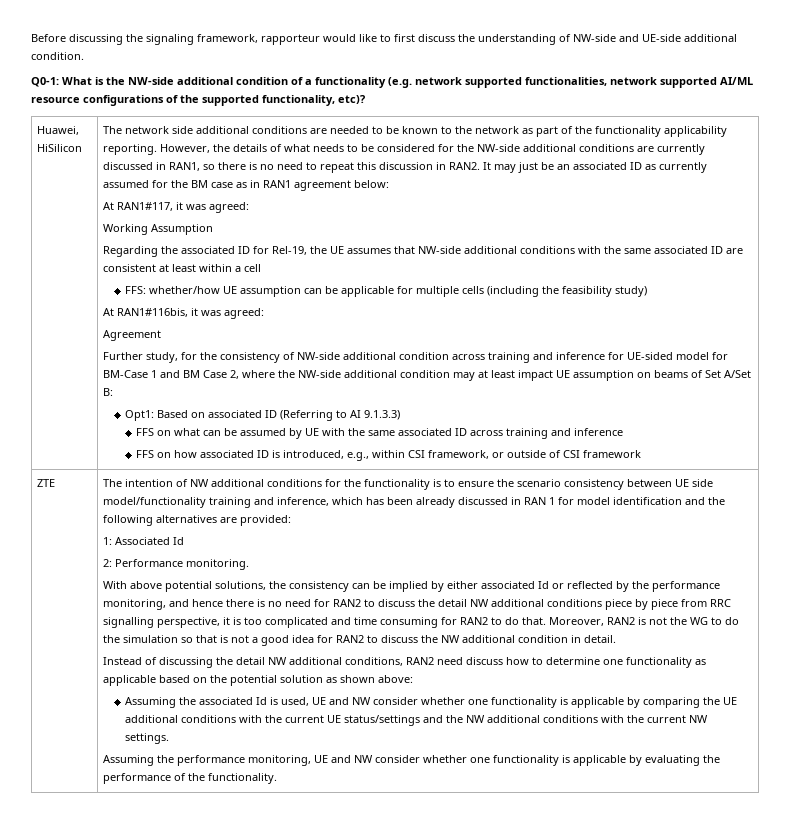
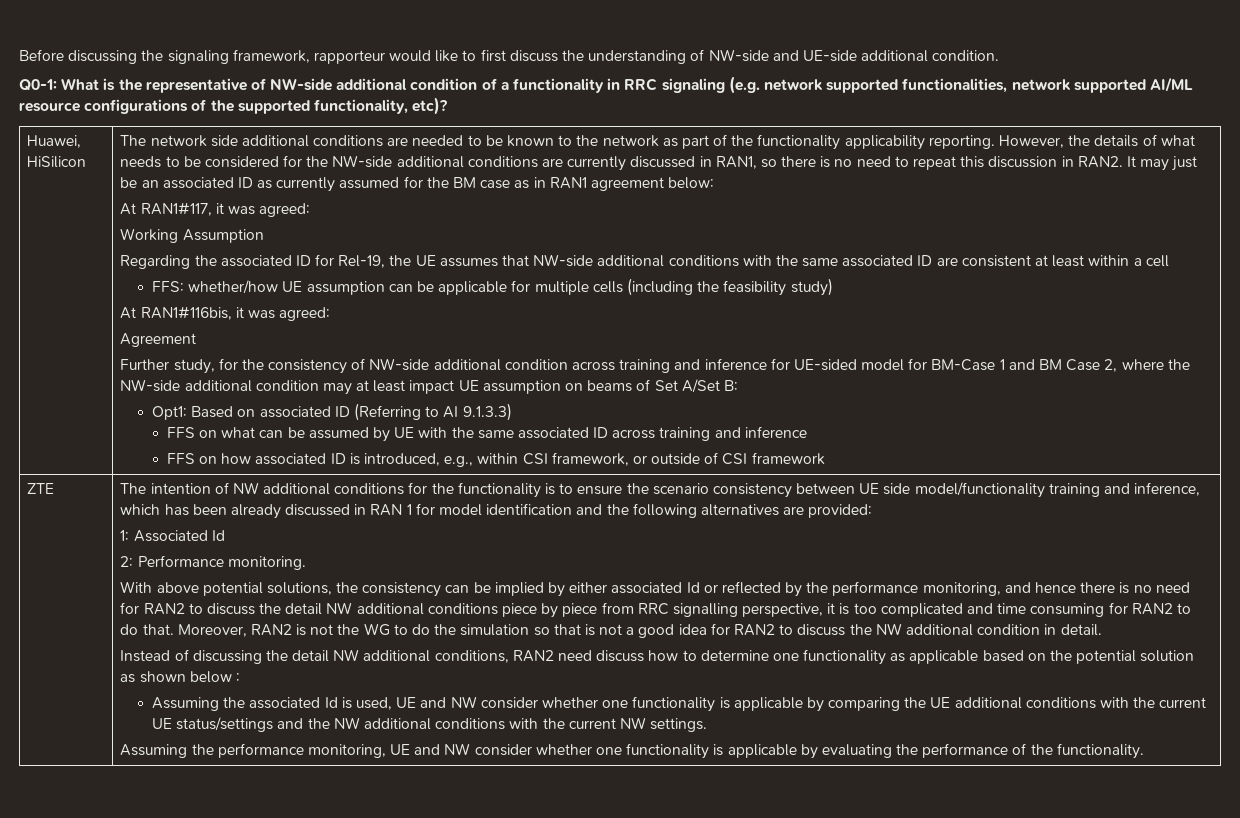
- Q0-1: What is the NW-side additional condition of a functionality (e.g. network supported functionalities, network supported AI/ML resource configurations of the supported functionality, etc)?
+ Q0-1: What is the representative of NW-side additional condition of a functionality in RRC signaling (e.g. network supported functionalities, network supported AI/ML resource configurations of the supported functionality, etc)?
- Instead of discussing the detail NW additional conditions, RAN2 need discuss how to determine one functionality as applicable based on the potential solution as shown above:
+ Instead of discussing the detail NW additional conditions, RAN2 need discuss how to determine one functionality as applicable based on the potential solution as shown below :

